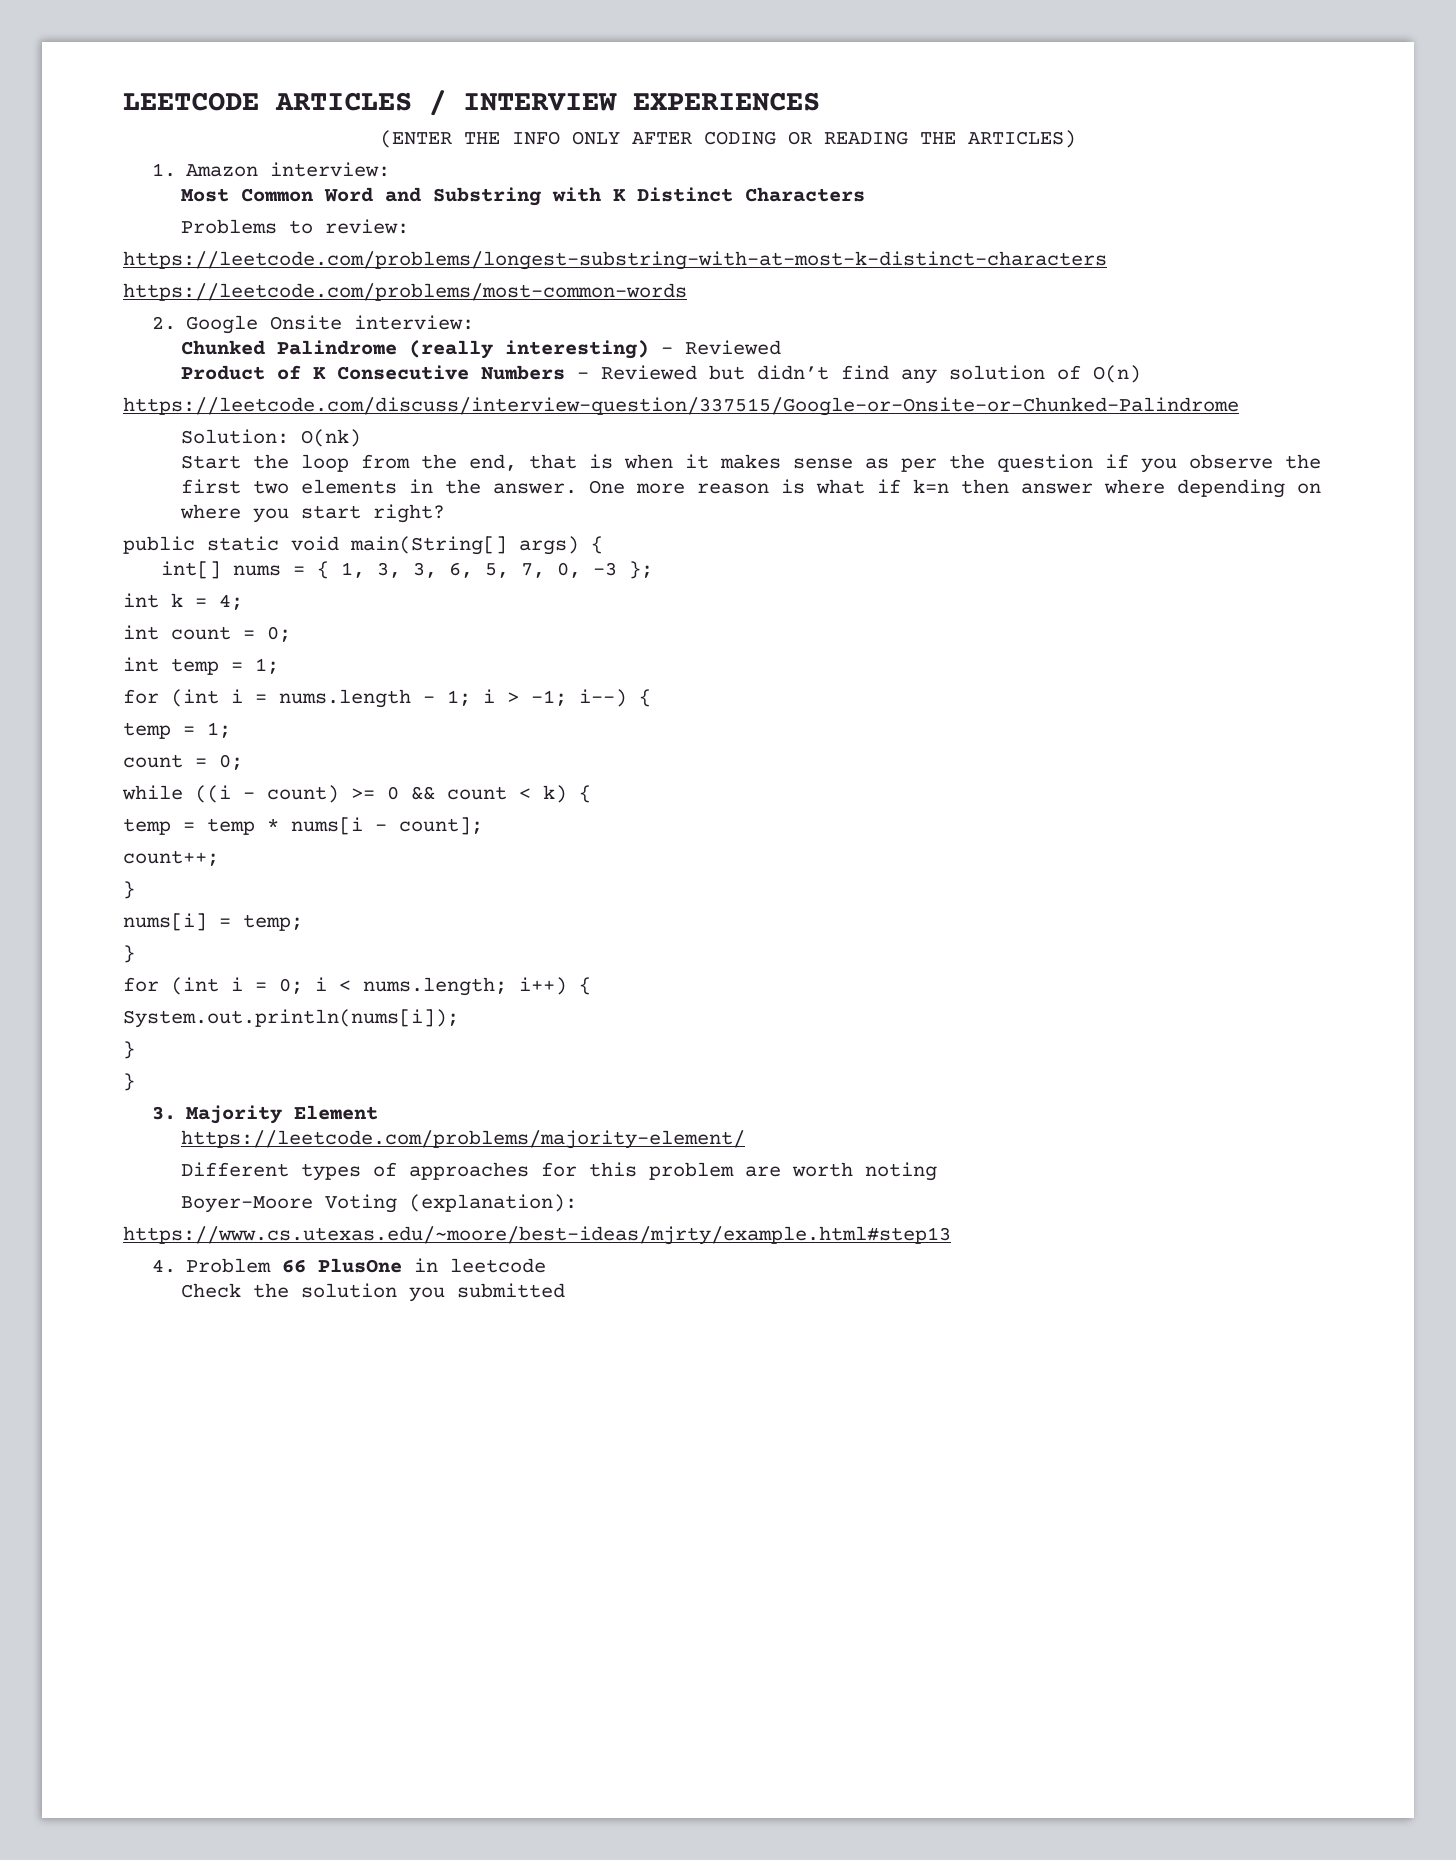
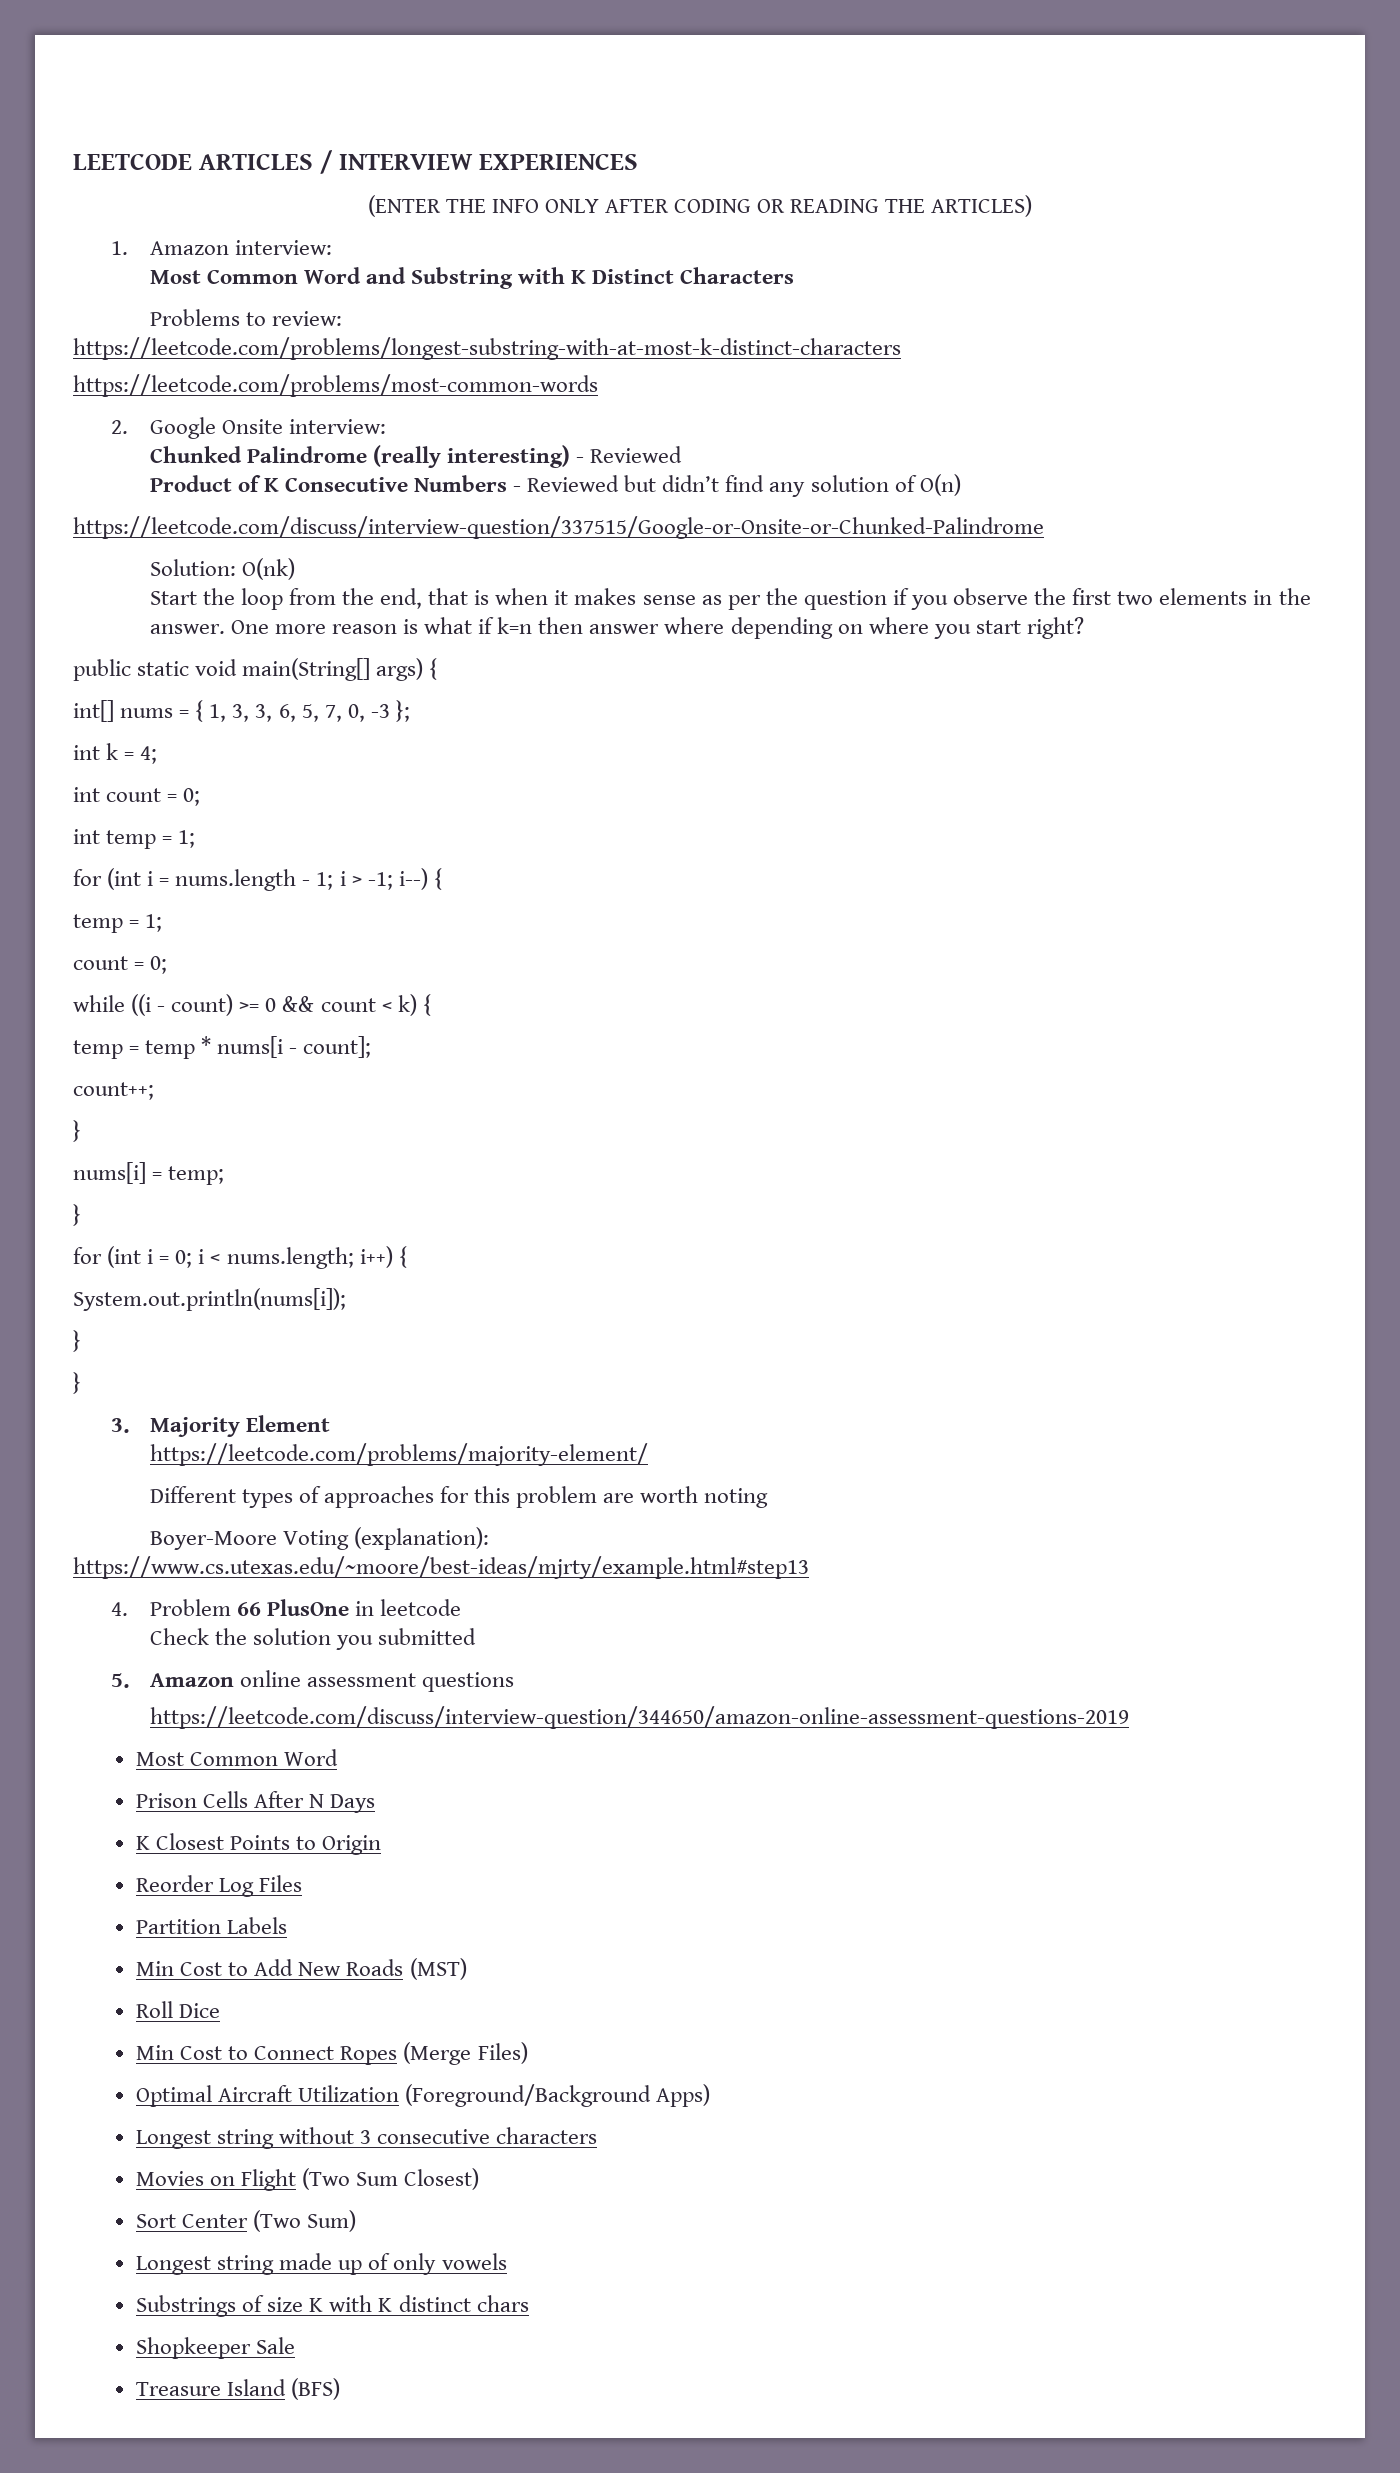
+ 5. Amazon online assessment questions
+ https://leetcode.com/discuss/interview-question/344650/amazon-online-assessment-questions-2019
+ Most Common Word
+ Prison Cells After N Days
+ K Closest Points to Origin
+ Reorder Log Files
+ Partition Labels
+ Min Cost to Add New Roads (MST)
+ Roll Dice
+ Min Cost to Connect Ropes (Merge Files)
+ Optimal Aircraft Utilization (Foreground/Background Apps)
+ Longest string without 3 consecutive characters
+ Movies on Flight (Two Sum Closest)
+ Sort Center (Two Sum)
+ Longest string made up of only vowels
+ Substrings of size K with K distinct chars
+ Shopkeeper Sale
+ Treasure Island (BFS)

